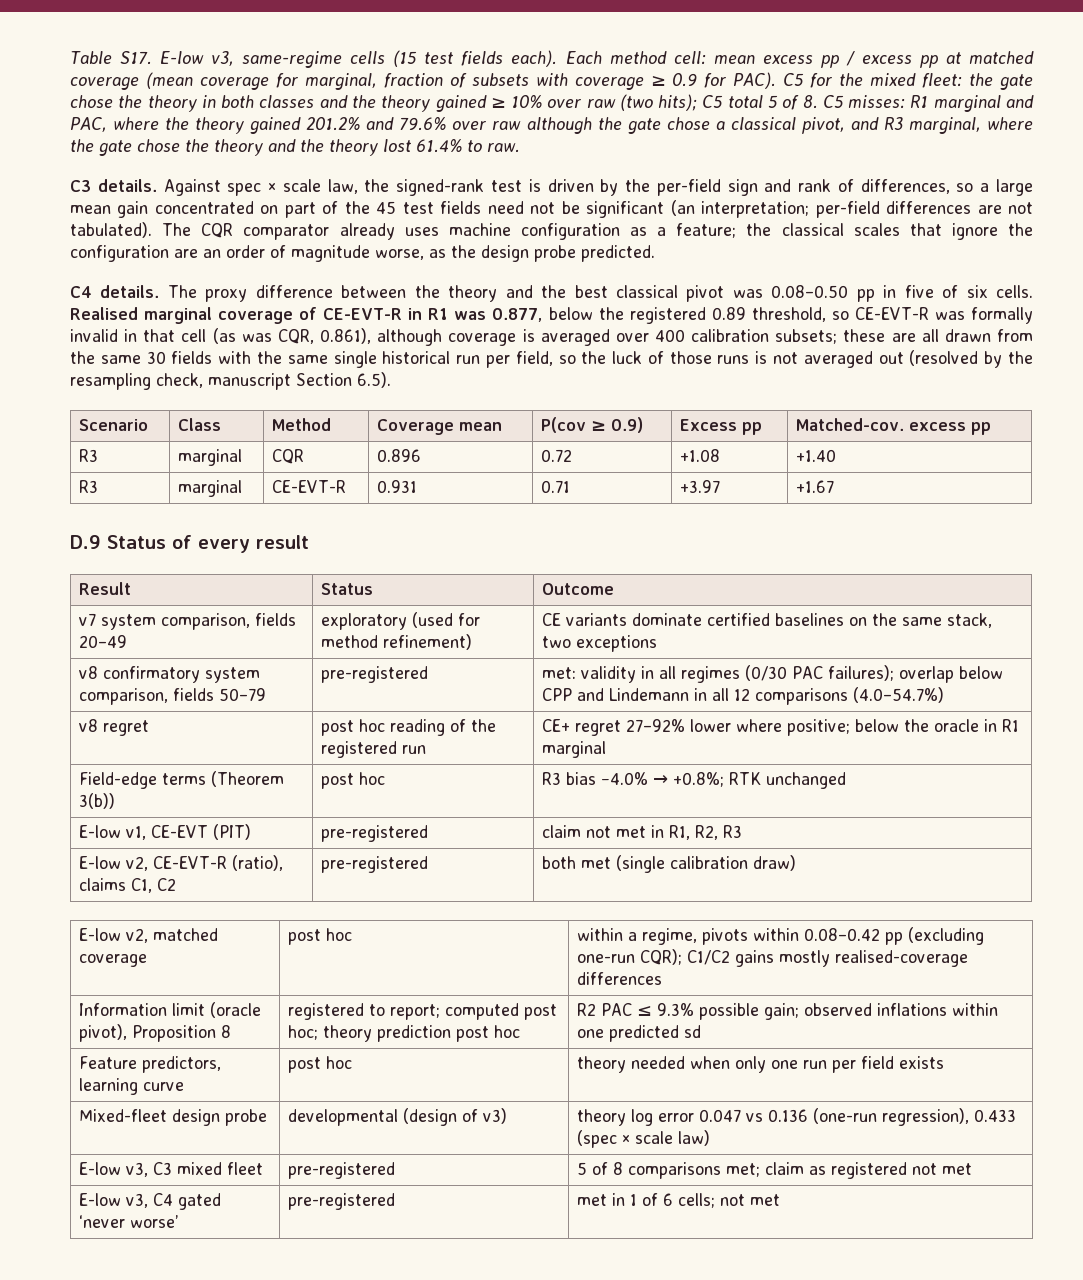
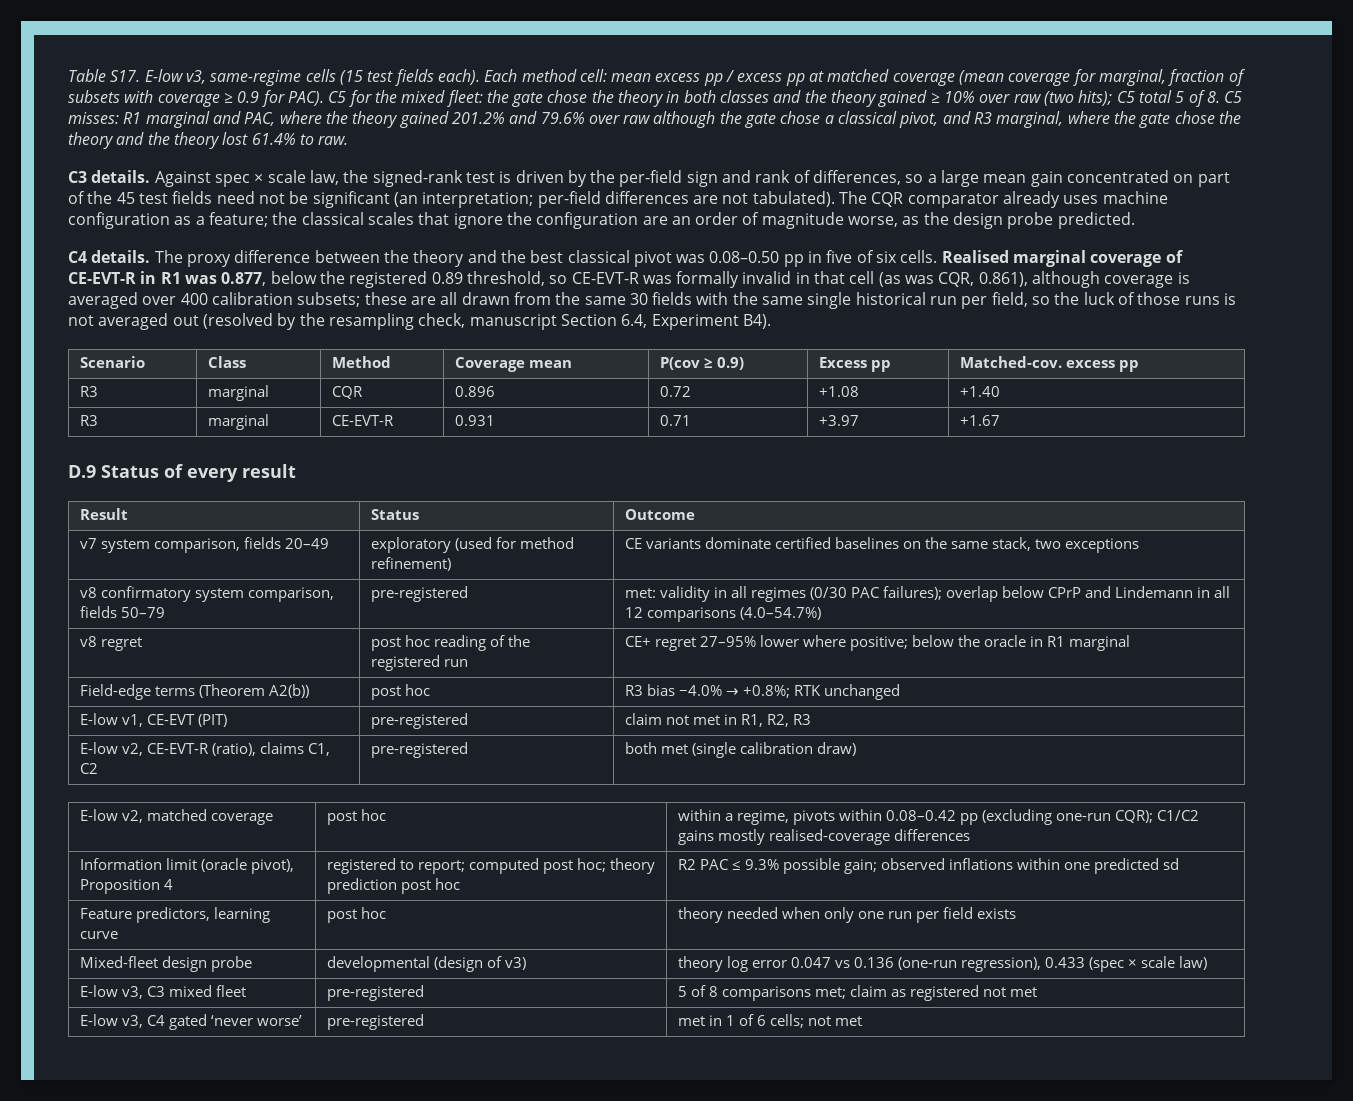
- these are all drawn from the same 30 fields with the same single historical run per field, so the luck of those runs is not averaged out (resolved by the resampling check, manuscript Section 6.5).
+ these are all drawn from the same 30 fields with the same single historical run per field, so the luck of those runs is not averaged out (resolved by the resampling check, manuscript Section 6.4, Experiment B4).
- v8 confirmatory system comparison, fields 50–79 | pre-registered | met: validity in all regimes (0/30 PAC failures); overlap below CPP and Lindemann in all 12 comparisons (4.0–54.7%)
+ v8 confirmatory system comparison, fields 50–79 | pre-registered | met: validity in all regimes (0/30 PAC failures); overlap below CPrP and Lindemann in all 12 comparisons (4.0–54.7%)
- v8 regret | post hoc reading of the registered run | CE+ regret 27–92% lower where positive; below the oracle in R1 marginal
+ v8 regret | post hoc reading of the registered run | CE+ regret 27–95% lower where positive; below the oracle in R1 marginal
- Field-edge terms (Theorem 3(b)) | post hoc | R3 bias −4.0% → +0.8%; RTK unchanged
+ Field-edge terms (Theorem A2(b)) | post hoc | R3 bias −4.0% → +0.8%; RTK unchanged
- Information limit (oracle pivot), Proposition 8 | registered to report; computed post hoc; theory prediction post hoc | R2 PAC ≤ 9.3% possible gain; observed inflations within one predicted sd
+ Information limit (oracle pivot), Proposition 4 | registered to report; computed post hoc; theory prediction post hoc | R2 PAC ≤ 9.3% possible gain; observed inflations within one predicted sd

